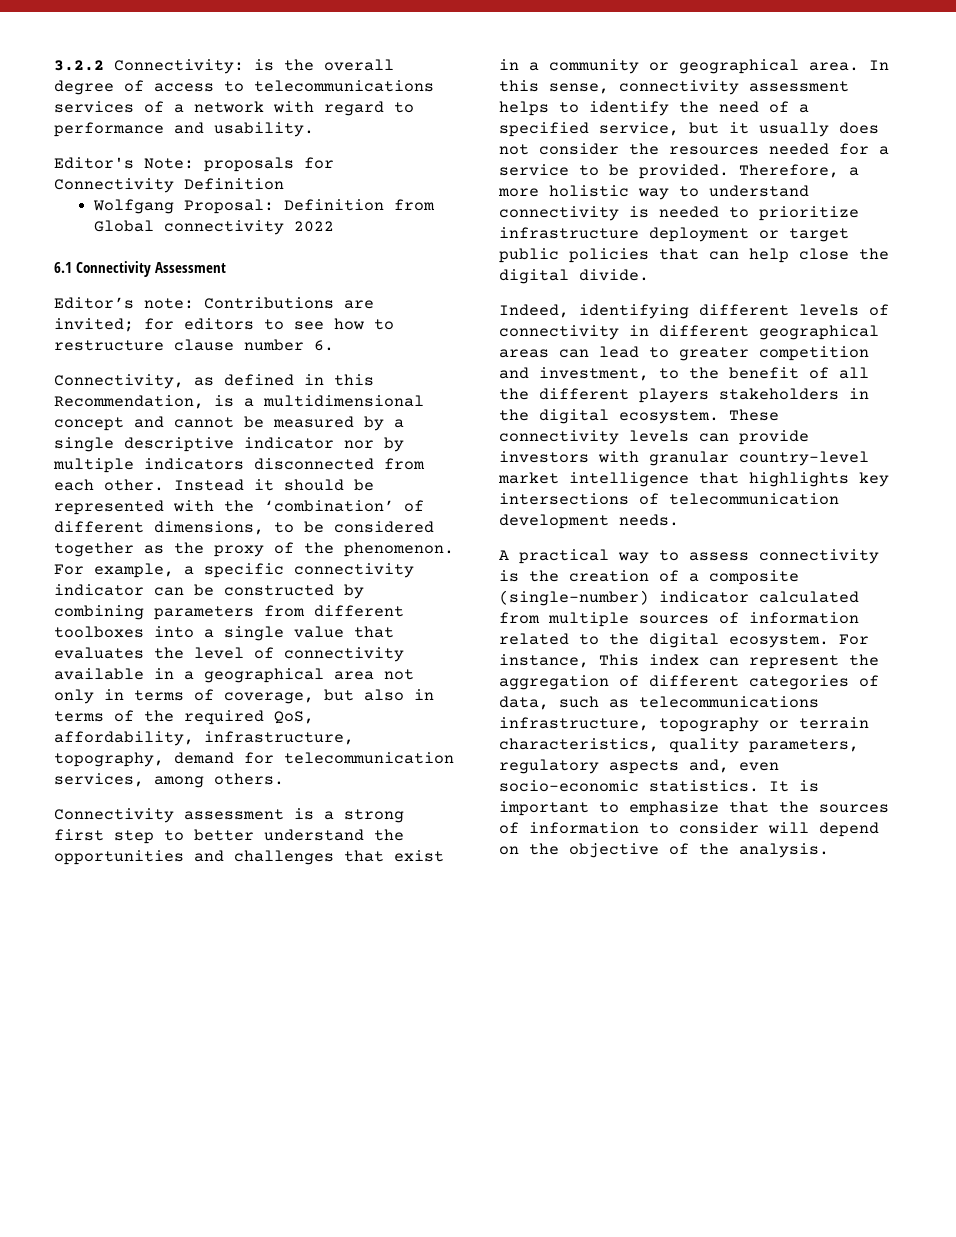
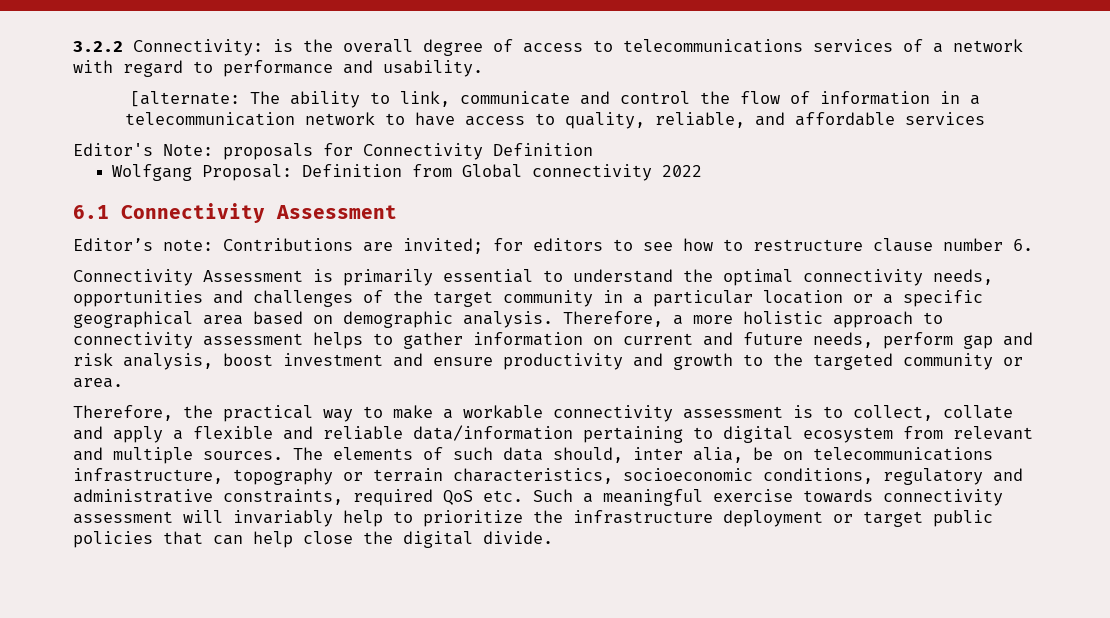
+ [alternate: The ability to link, communicate and control the flow of information in a telecommunication network to have access to quality, reliable, and affordable services
- Connectivity, as defined in this Recommendation, is a multidimensional concept and cannot be measured by a single descriptive indicator nor by multiple indicators disconnected from each other. Instead it should be represented with the ‘combination’ of different dimensions, to be considered together as the proxy of the phenomenon. For example, a specific connectivity indicator can be constructed by combining parameters from different toolboxes into a single value that evaluates the level of connectivity available in a geographical area not only in terms of coverage, but also in terms of the required QoS, affordability, infrastructure, topography, demand for telecommunication services, among others.
- Connectivity assessment is a strong first step to better understand the opportunities and challenges that exist in a community or geographical area. In this sense, connectivity assessment helps to identify the need of a specified service, but it usually does not consider the resources needed for a service to be provided. Therefore, a more holistic way to understand connectivity is needed to prioritize infrastructure deployment or target public policies that can help close the digital divide.
+ Connectivity Assessment is primarily essential to understand the optimal connectivity needs, opportunities and challenges of the target community in a particular location or a specific geographical area based on demographic analysis. Therefore, a more holistic approach to connectivity assessment helps to gather information on current and future needs, perform gap and risk analysis, boost investment and ensure productivity and growth to the targeted community or area.
+ Therefore, the practical way to make a workable connectivity assessment is to collect, collate and apply a flexible and reliable data/information pertaining to digital ecosystem from relevant and multiple sources. The elements of such data should, inter alia, be on telecommunications infrastructure, topography or terrain characteristics, socioeconomic conditions, regulatory and administrative constraints, required QoS etc. Such a meaningful exercise towards connectivity assessment will invariably help to prioritize the infrastructure deployment or target public policies that can help close the digital divide.
- Indeed, identifying different levels of connectivity in different geographical areas can lead to greater competition and investment, to the benefit of all the different players stakeholders in the digital ecosystem. These connectivity levels can provide investors with granular country-level market intelligence that highlights key intersections of telecommunication development needs.
- A practical way to assess connectivity is the creation of a composite (single-number) indicator calculated from multiple sources of information related to the digital ecosystem. For instance, This index can represent the aggregation of different categories of data, such as telecommunications infrastructure, topography or terrain characteristics, quality parameters, regulatory aspects and, even socio-economic statistics. It is important to emphasize that the sources of information to consider will depend on the objective of the analysis.

